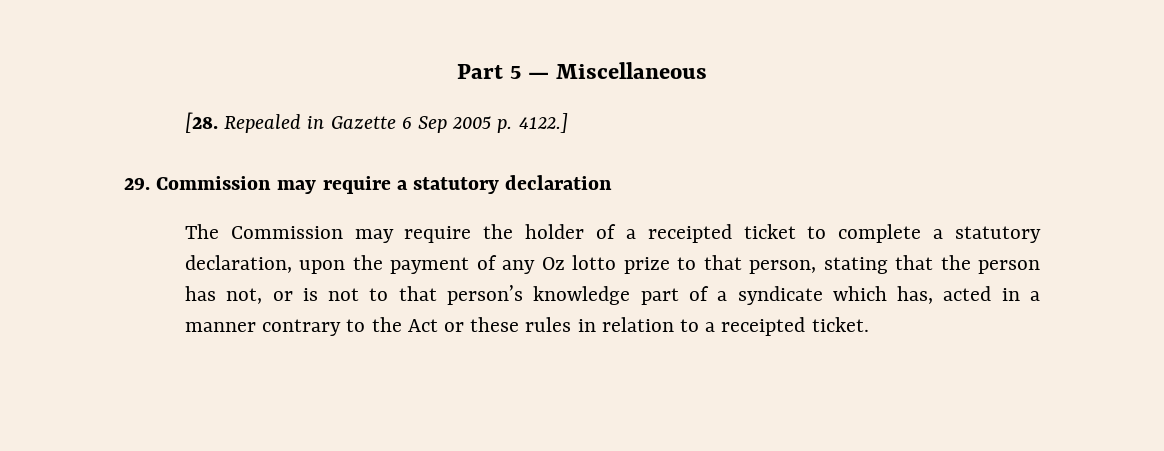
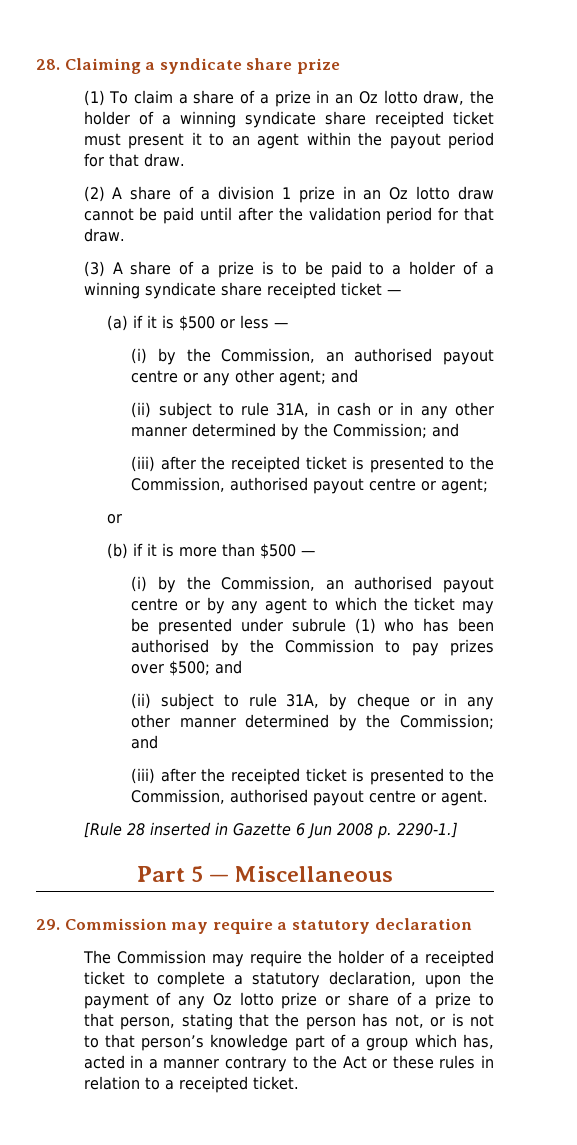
+ 28. Claiming a syndicate share prize
+ (1) To claim a share of a prize in an Oz lotto draw, the holder of a winning syndicate share receipted ticket must present it to an agent within the payout period for that draw.
+ (2) A share of a division 1 prize in an Oz lotto draw cannot be paid until after the validation period for that draw.
+ (3) A share of a prize is to be paid to a holder of a winning syndicate share receipted ticket —
+ (a) if it is $500 or less —
+ (i) by the Commission, an authorised payout centre or any other agent; and
+ (ii) subject to rule 31A, in cash or in any other manner determined by the Commission; and
+ (iii) after the receipted ticket is presented to the Commission, authorised payout centre or agent;
+ or
+ (b) if it is more than $500 —
+ (i) by the Commission, an authorised payout centre or by any agent to which the ticket may be presented under subrule (1) who has been authorised by the Commission to pay prizes over $500; and
+ (ii) subject to rule 31A, by cheque or in any other manner determined by the Commission; and
+ (iii) after the receipted ticket is presented to the Commission, authorised payout centre or agent.
+ [Rule 28 inserted in Gazette 6 Jun 2008 p. 2290-1.]
  Part 5 — Miscellaneous
- [28. Repealed in Gazette 6 Sep 2005 p. 4122.]
- The Commission may require the holder of a receipted ticket to complete a statutory declaration, upon the payment of any Oz lotto prize to that person, stating that the person has not, or is not to that person’s knowledge part of a syndicate which has, acted in a manner contrary to the Act or these rules in relation to a receipted ticket.
+ The Commission may require the holder of a receipted ticket to complete a statutory declaration, upon the payment of any Oz lotto prize or share of a prize to that person, stating that the person has not, or is not to that person’s knowledge part of a group which has, acted in a manner contrary to the Act or these rules in relation to a receipted ticket.

